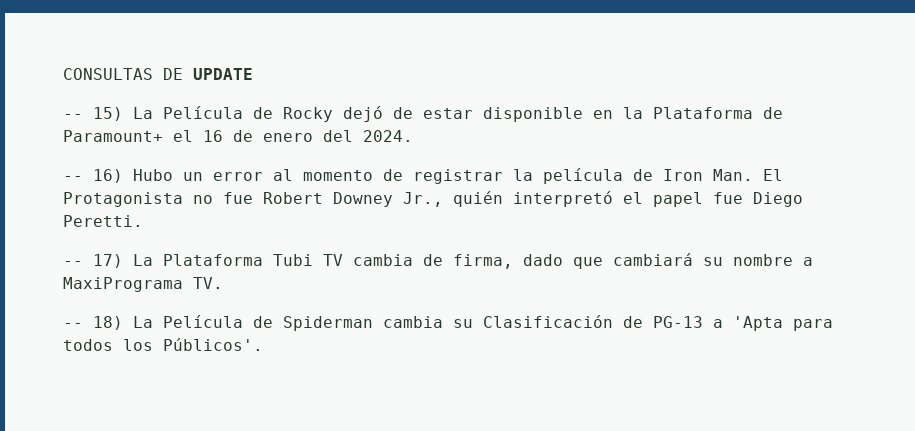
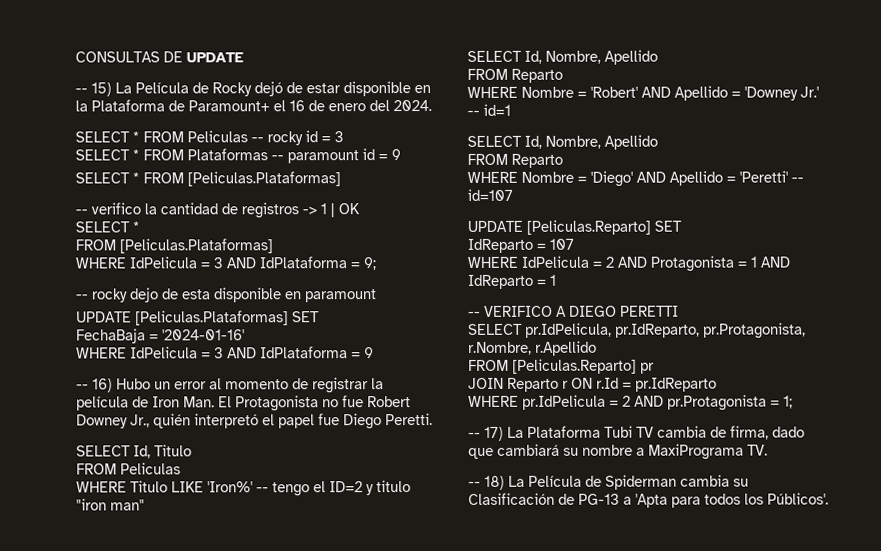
+ SELECT * FROM Peliculas -- rocky id = 3
+ SELECT * FROM Plataformas -- paramount id = 9
+ SELECT * FROM [Peliculas.Plataformas]
+ -- verifico la cantidad de registros -> 1 | OK
+ SELECT *
+ FROM [Peliculas.Plataformas]
+ WHERE IdPelicula = 3 AND IdPlataforma = 9;
+ -- rocky dejo de esta disponible en paramount
+ UPDATE [Peliculas.Plataformas] SET
+ FechaBaja = '2024-01-16'
+ WHERE IdPelicula = 3 AND IdPlataforma = 9
+ SELECT Id, Titulo
+ FROM Peliculas
+ WHERE Titulo LIKE 'Iron%' -- tengo el ID=2 y titulo "iron man"
+ SELECT Id, Nombre, Apellido
+ FROM Reparto
+ WHERE Nombre = 'Robert' AND Apellido = 'Downey Jr.' -- id=1
+ SELECT Id, Nombre, Apellido
+ FROM Reparto
+ WHERE Nombre = 'Diego' AND Apellido = 'Peretti' -- id=107
+ UPDATE [Peliculas.Reparto] SET
+ IdReparto = 107
+ WHERE IdPelicula = 2 AND Protagonista = 1 AND IdReparto = 1
+ -- VERIFICO A DIEGO PERETTI
+ SELECT pr.IdPelicula, pr.IdReparto, pr.Protagonista, r.Nombre, r.Apellido
+ FROM [Peliculas.Reparto] pr
+ JOIN Reparto r ON r.Id = pr.IdReparto
+ WHERE pr.IdPelicula = 2 AND pr.Protagonista = 1;

